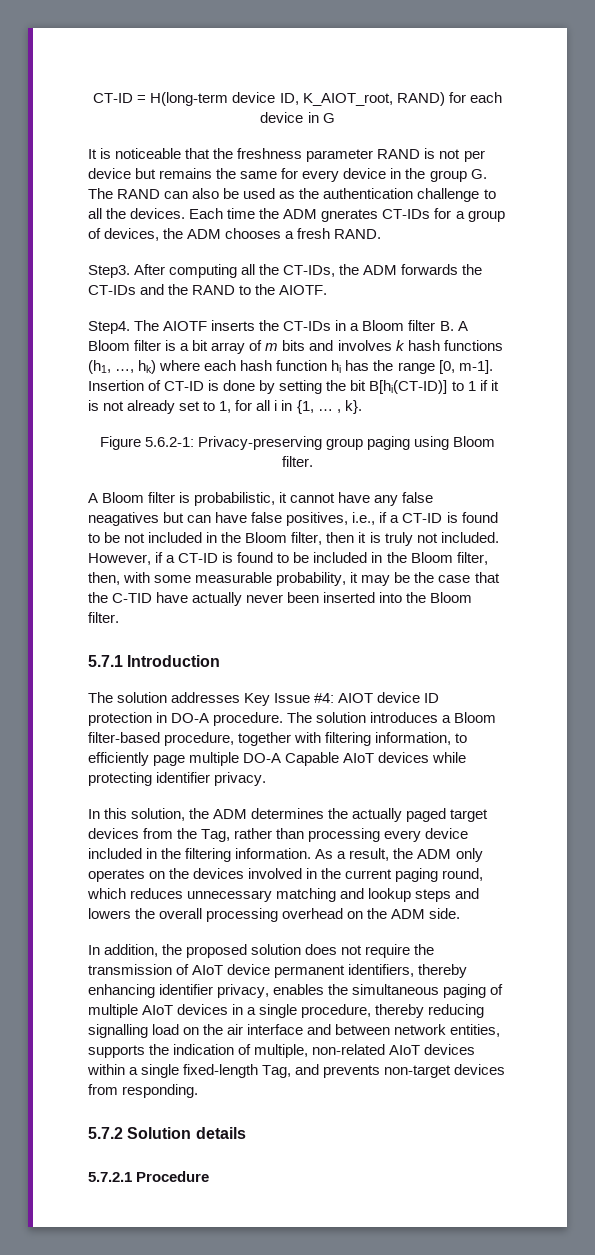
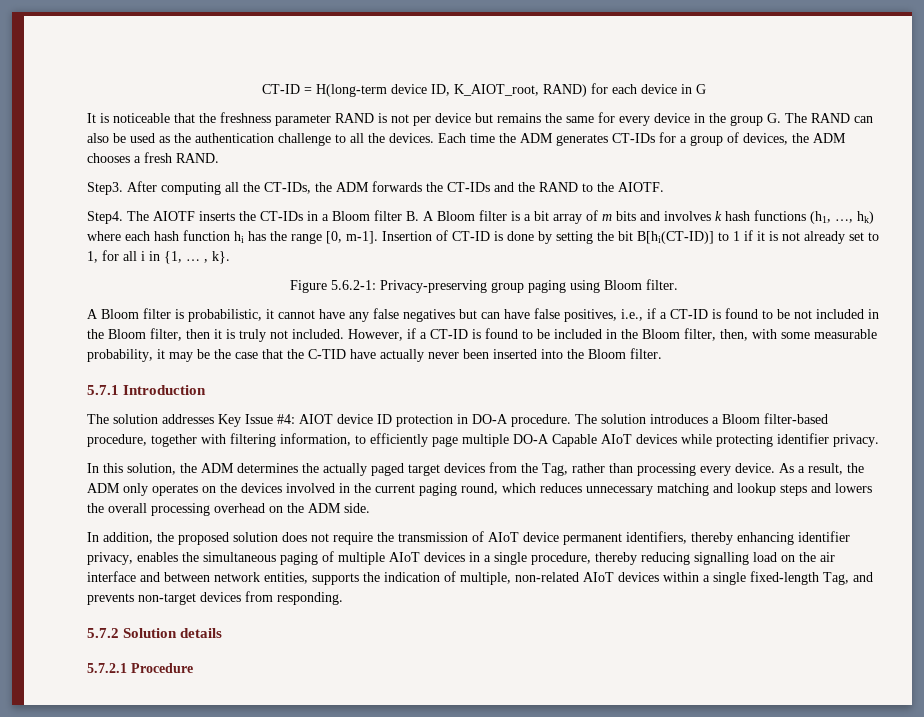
- Each time the ADM gnerates CT-IDs for a group of devices, the ADM chooses a fresh RAND.
+ Each time the ADM generates CT-IDs for a group of devices, the ADM chooses a fresh RAND.
- A Bloom filter is probabilistic, it cannot have any false neagatives but can have false positives, i.e., if a CT-ID is found to be not included in the Bloom filter, then it is truly not included.
+ A Bloom filter is probabilistic, it cannot have any false negatives but can have false positives, i.e., if a CT-ID is found to be not included in the Bloom filter, then it is truly not included.
- In this solution, the ADM determines the actually paged target devices from the Tag, rather than processing every device included in the filtering information.
+ In this solution, the ADM determines the actually paged target devices from the Tag, rather than processing every device.

